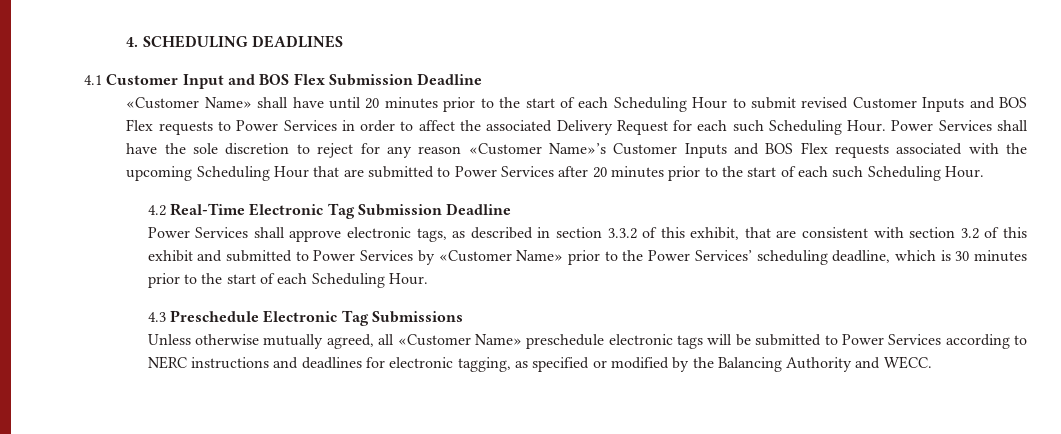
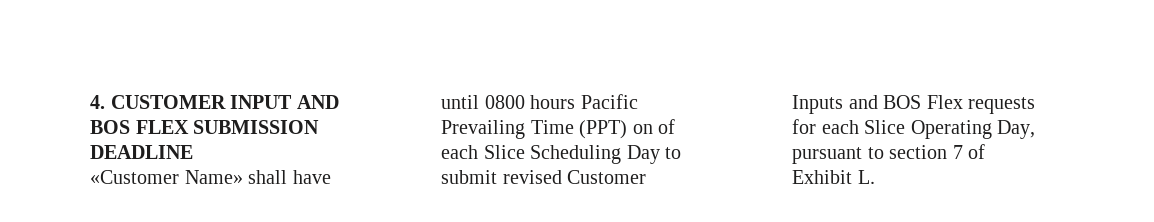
- 4. SCHEDULING DEADLINES
- 4.1 Customer Input and BOS Flex Submission Deadline
+ 4. CUSTOMER INPUT AND BOS FLEX SUBMISSION DEADLINE
- «Customer Name» shall have until 20 minutes prior to the start of each Scheduling Hour to submit revised Customer Inputs and BOS Flex requests to Power Services in order to affect the associated Delivery Request for each such Scheduling Hour. Power Services shall have the sole discretion to reject for any reason «Customer Name»’s Customer Inputs and BOS Flex requests associated with the upcoming Scheduling Hour that are submitted to Power Services after 20 minutes prior to the start of each such Scheduling Hour.
- 4.2 Real-Time Electronic Tag Submission Deadline
- Power Services shall approve electronic tags, as described in section 3.3.2 of this exhibit, that are consistent with section 3.2 of this exhibit and submitted to Power Services by «Customer Name» prior to the Power Services’ scheduling deadline, which is 30 minutes prior to the start of each Scheduling Hour.
- 4.3 Preschedule Electronic Tag Submissions
- Unless otherwise mutually agreed, all «Customer Name» preschedule electronic tags will be submitted to Power Services according to NERC instructions and deadlines for electronic tagging, as specified or modified by the Balancing Authority and WECC.
+ «Customer Name» shall have until 0800 hours Pacific Prevailing Time (PPT) on of each Slice Scheduling Day to submit revised Customer Inputs and BOS Flex requests for each Slice Operating Day, pursuant to section 7 of Exhibit L.

